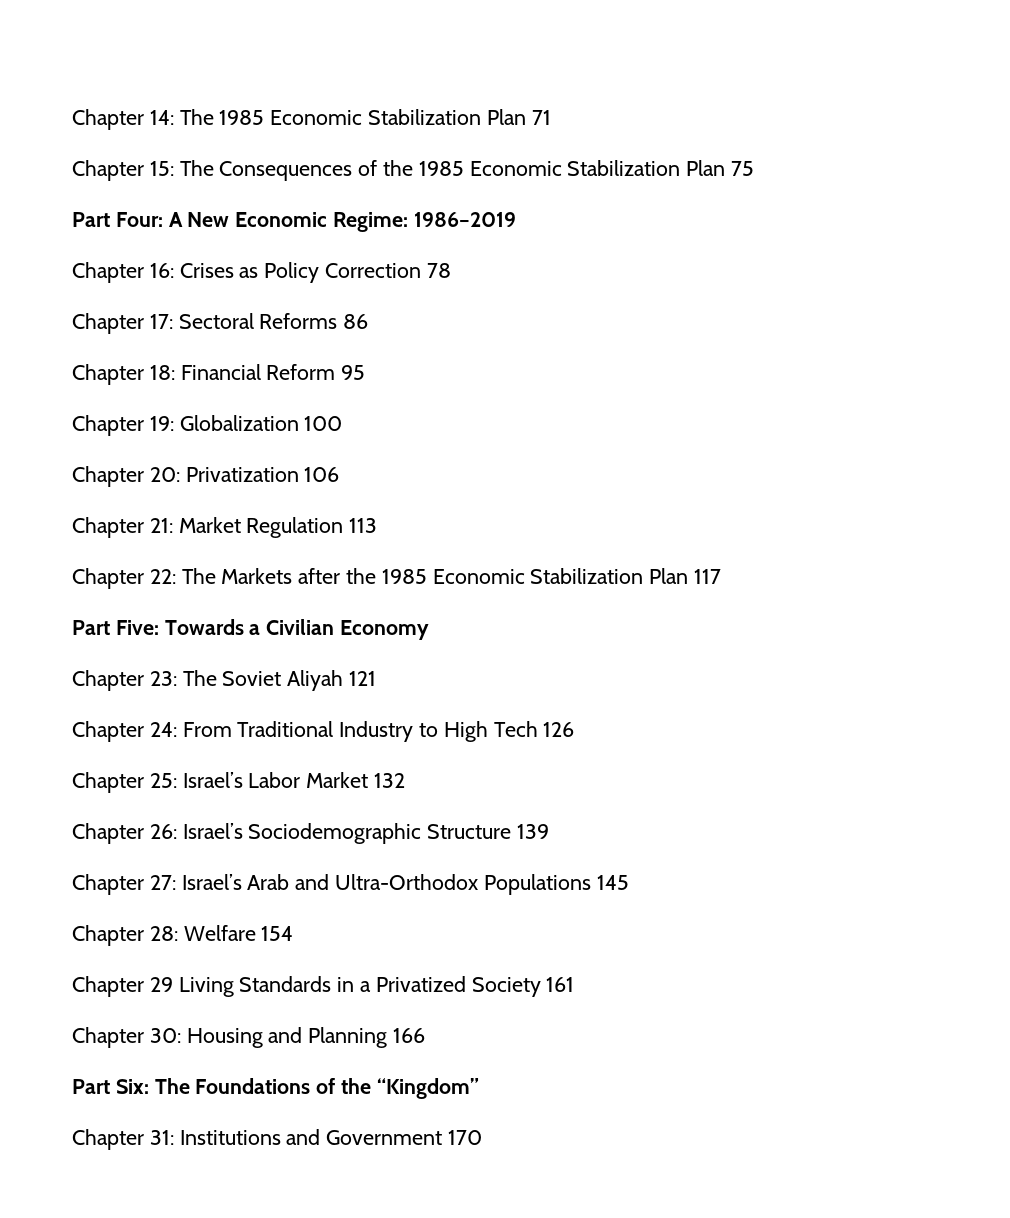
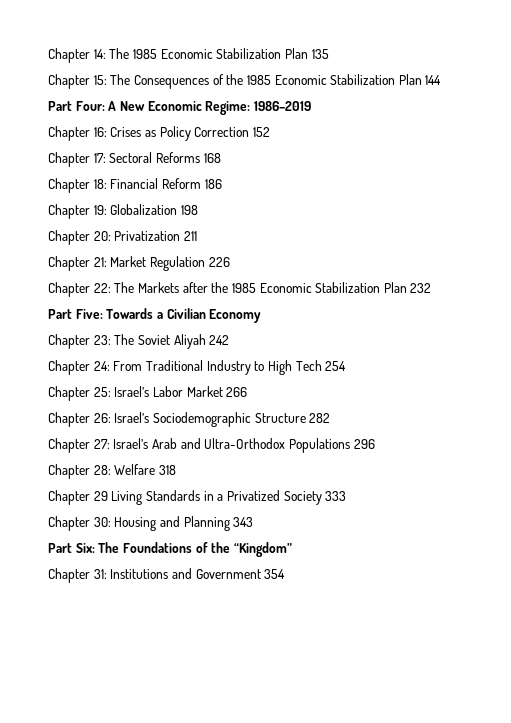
- Chapter 14: The 1985 Economic Stabilization Plan 71
+ Chapter 14: The 1985 Economic Stabilization Plan 135
- Chapter 15: The Consequences of the 1985 Economic Stabilization Plan 75
+ Chapter 15: The Consequences of the 1985 Economic Stabilization Plan 144
- Chapter 16: Crises as Policy Correction 78
+ Chapter 16: Crises as Policy Correction 152
- Chapter 17: Sectoral Reforms 86
+ Chapter 17: Sectoral Reforms 168
- Chapter 18: Financial Reform 95
+ Chapter 18: Financial Reform 186
- Chapter 19: Globalization 100
+ Chapter 19: Globalization 198
- Chapter 20: Privatization 106
+ Chapter 20: Privatization 211
- Chapter 21: Market Regulation 113
+ Chapter 21: Market Regulation 226
- Chapter 22: The Markets after the 1985 Economic Stabilization Plan 117
+ Chapter 22: The Markets after the 1985 Economic Stabilization Plan 232
- Chapter 23: The Soviet Aliyah 121
+ Chapter 23: The Soviet Aliyah 242
- Chapter 24: From Traditional Industry to High Tech 126
+ Chapter 24: From Traditional Industry to High Tech 254
- Chapter 25: Israel’s Labor Market 132
+ Chapter 25: Israel’s Labor Market 266
- Chapter 26: Israel’s Sociodemographic Structure 139
+ Chapter 26: Israel’s Sociodemographic Structure 282
- Chapter 27: Israel’s Arab and Ultra-Orthodox Populations 145
+ Chapter 27: Israel’s Arab and Ultra-Orthodox Populations 296
- Chapter 28: Welfare 154
+ Chapter 28: Welfare 318
- Chapter 29 Living Standards in a Privatized Society 161
+ Chapter 29 Living Standards in a Privatized Society 333
- Chapter 30: Housing and Planning 166
+ Chapter 30: Housing and Planning 343
- Chapter 31: Institutions and Government 170
+ Chapter 31: Institutions and Government 354

